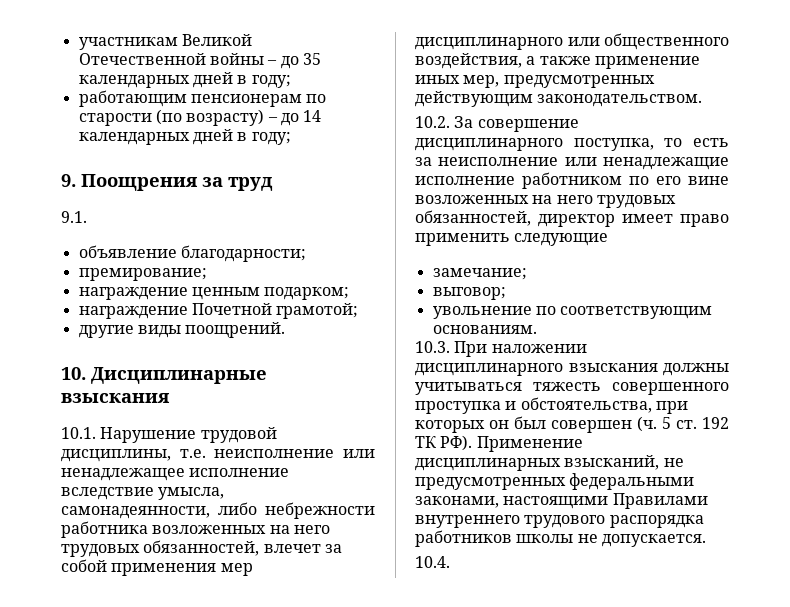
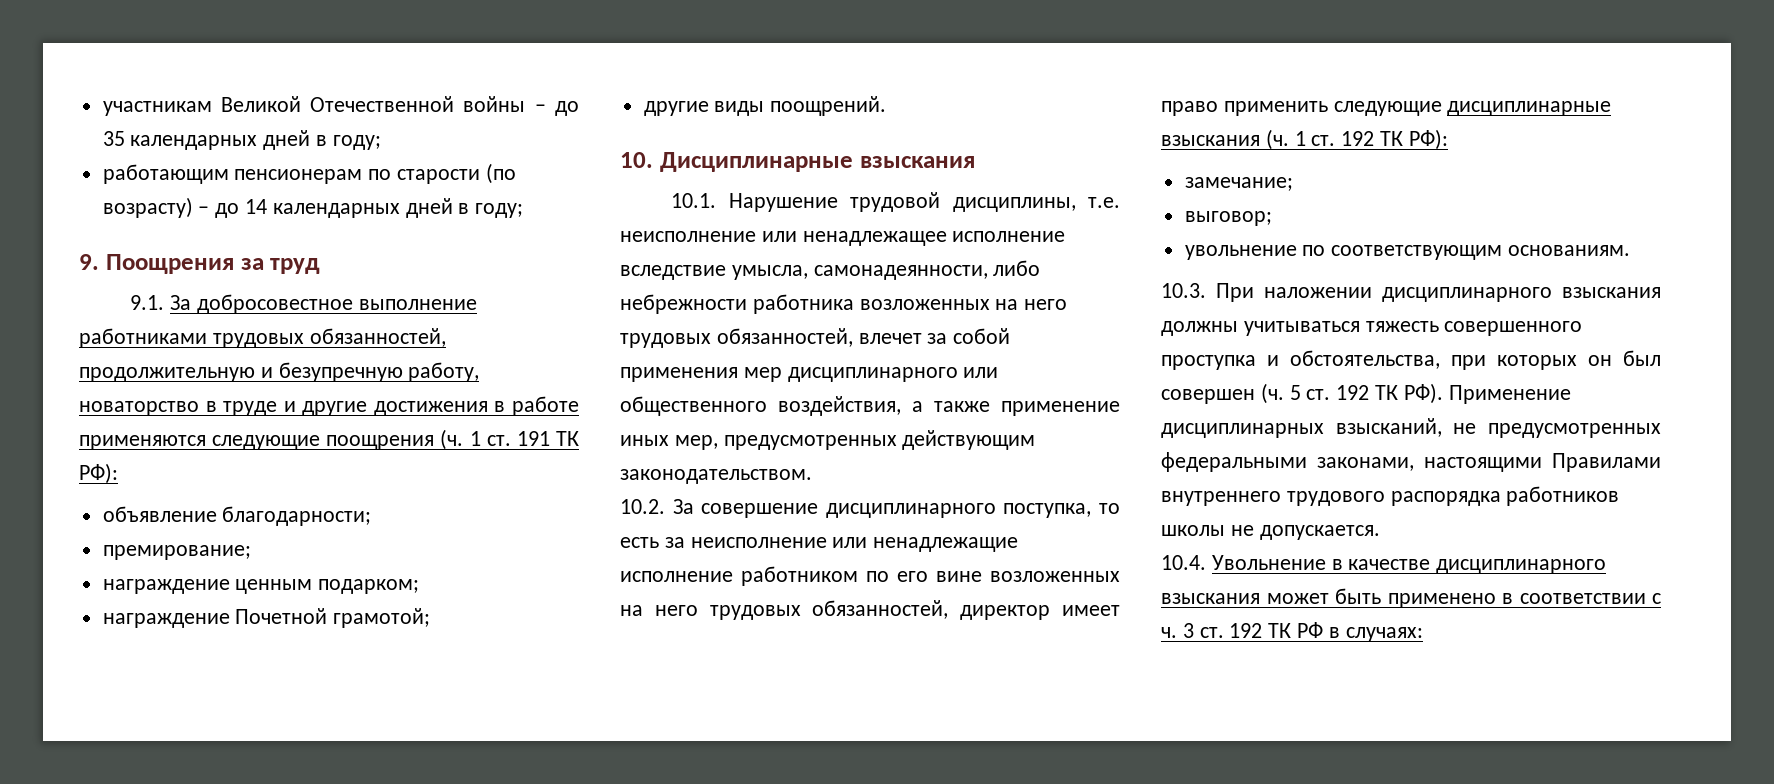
- 9.1.
+ 9.1. За добросовестное выполнение работниками трудовых обязанностей, продолжительную и безупречную работу, новаторство в труде и другие достижения в работе применяются следующие поощрения (ч. 1 ст. 191 ТК РФ):
- 10.2. За совершение дисциплинарного поступка, то есть за неисполнение или ненадлежащие исполнение работником по его вине возложенных на него трудовых обязанностей, директор имеет право применить следующие
+ 10.2. За совершение дисциплинарного поступка, то есть за неисполнение или ненадлежащие исполнение работником по его вине возложенных на него трудовых обязанностей, директор имеет право применить следующие дисциплинарные взыскания (ч. 1 ст. 192 ТК РФ):
- 10.4.
+ 10.4. Увольнение в качестве дисциплинарного взыскания может быть применено в соответствии с ч. 3 ст. 192 ТК РФ в случаях:

